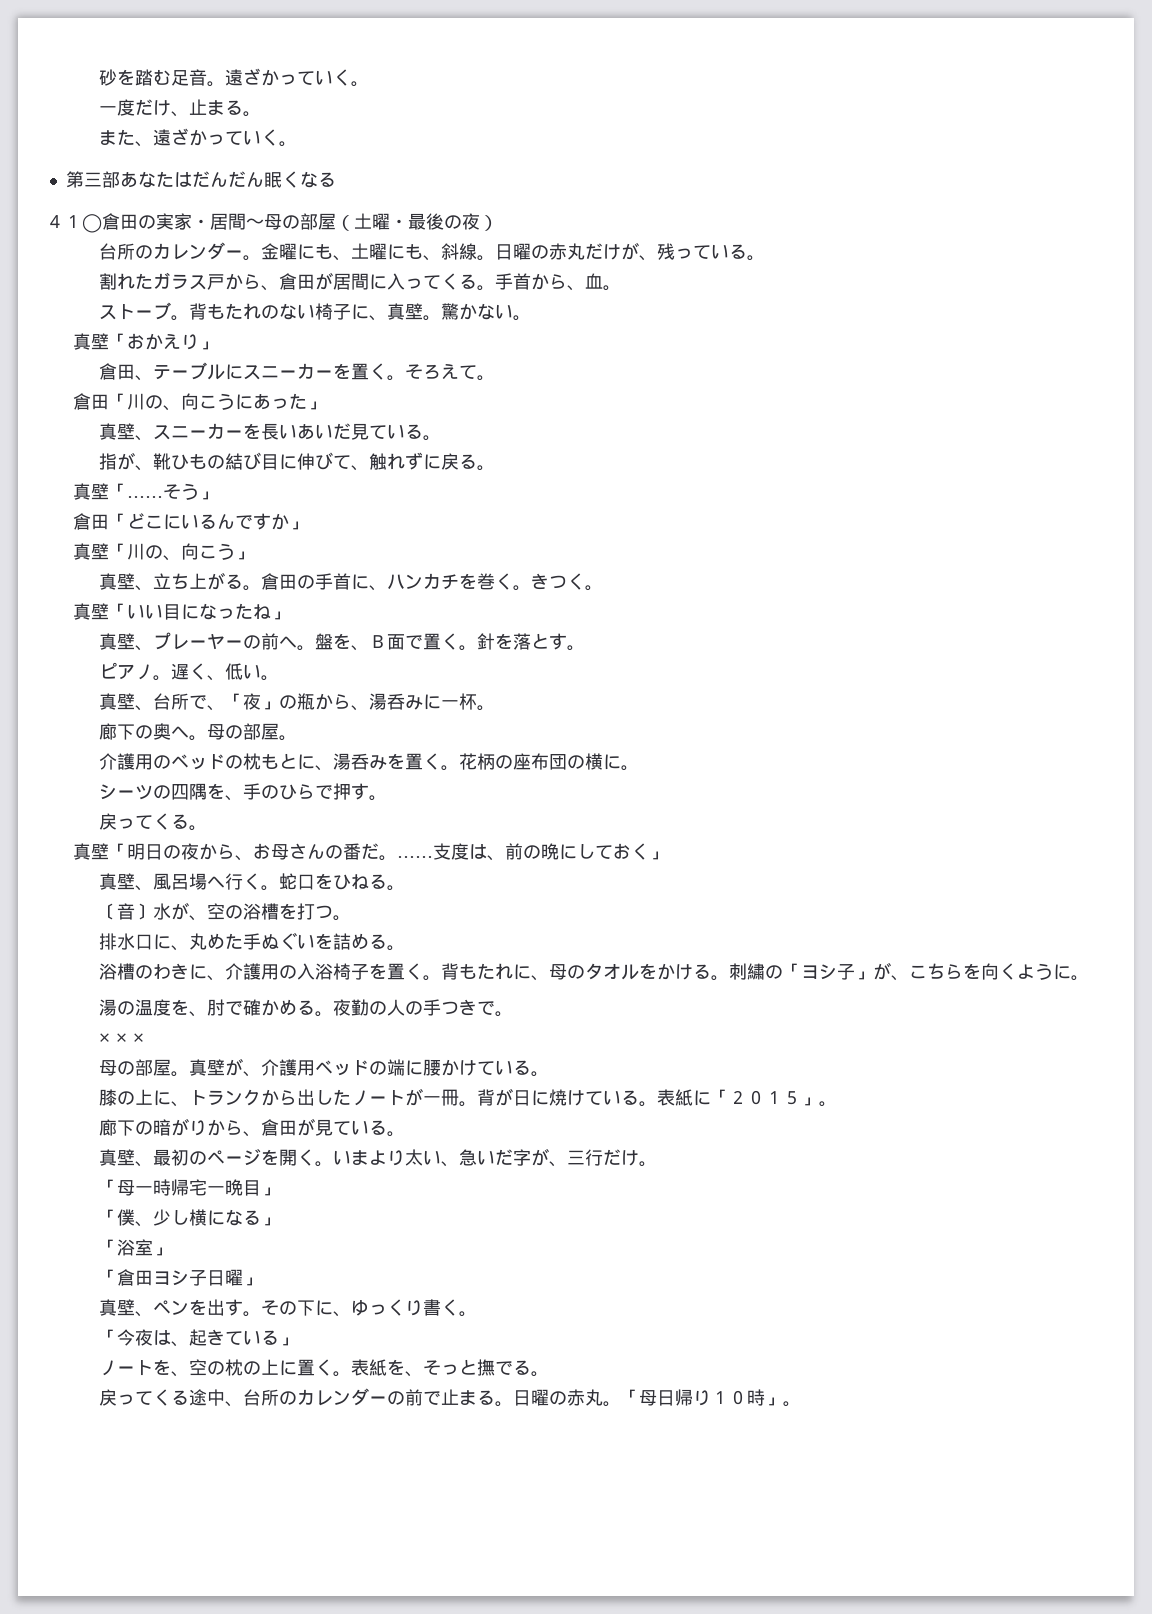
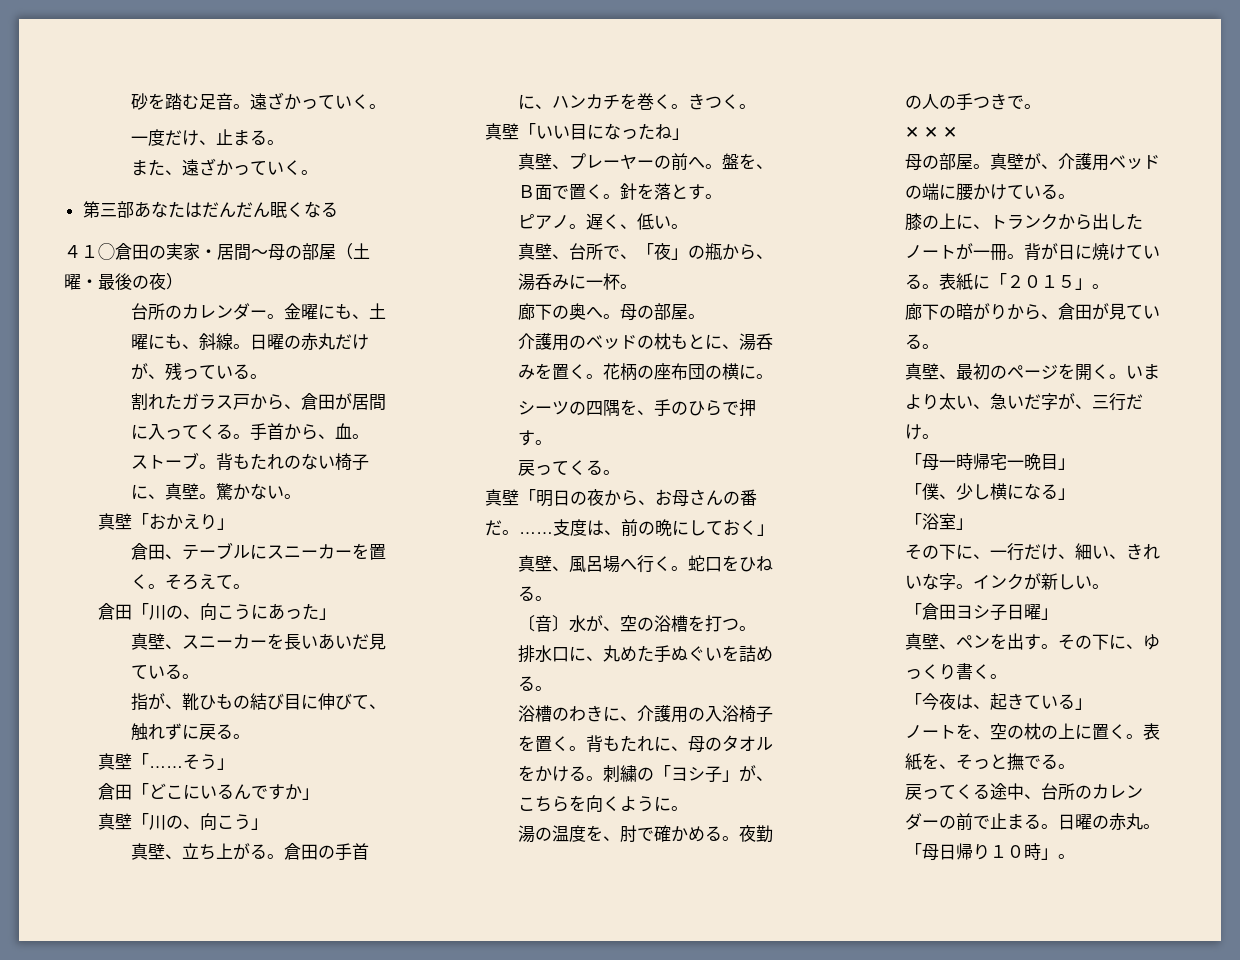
+ その下に、一行だけ、細い、きれいな字。インクが新しい。

